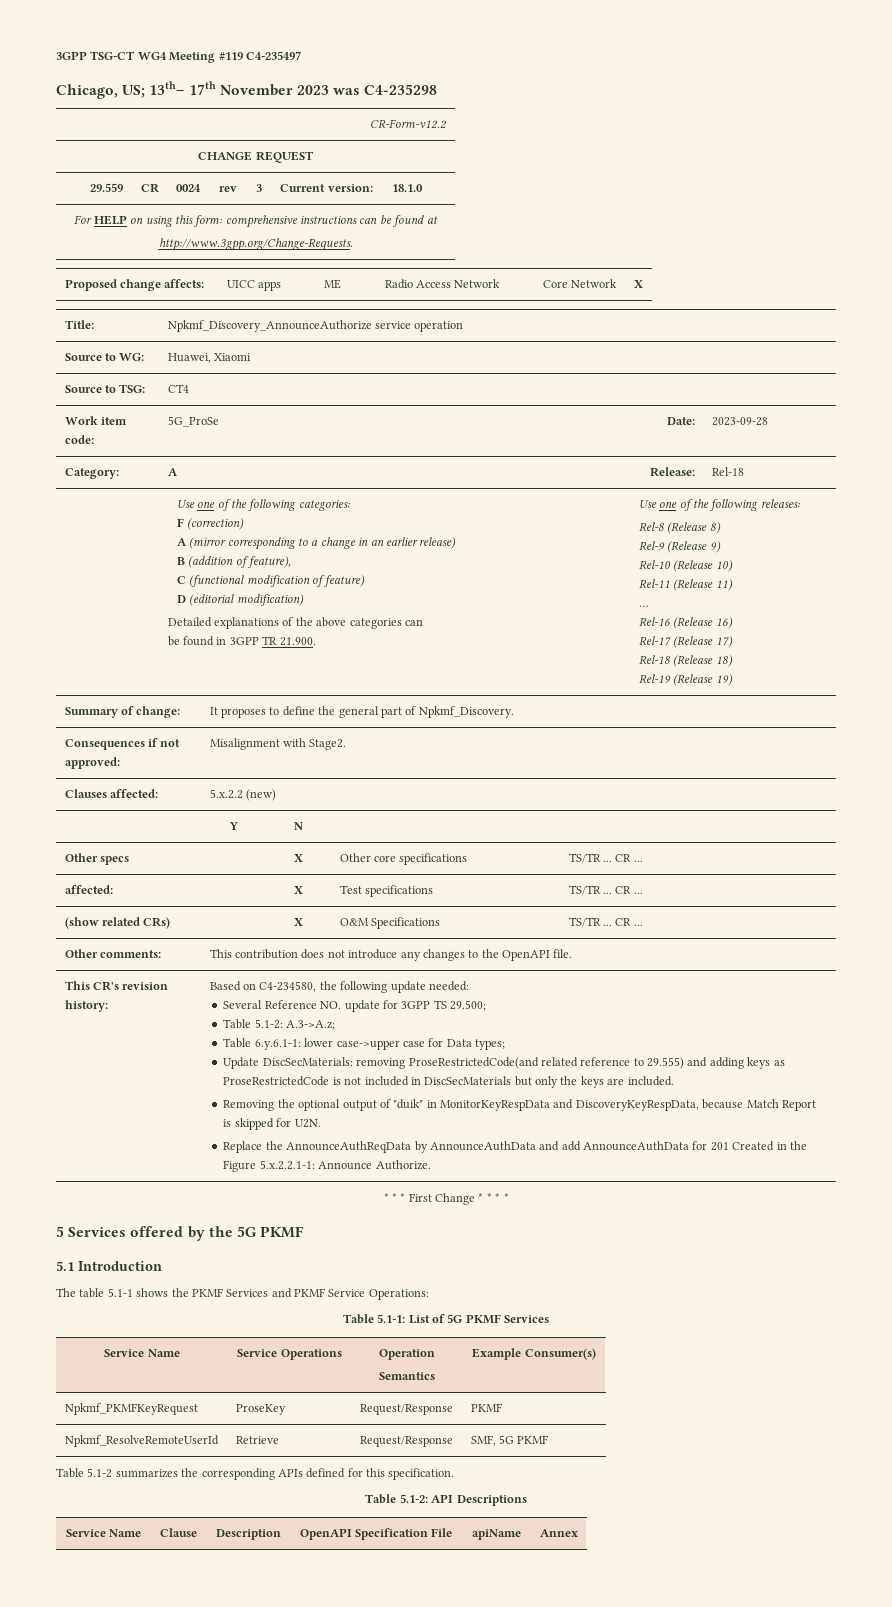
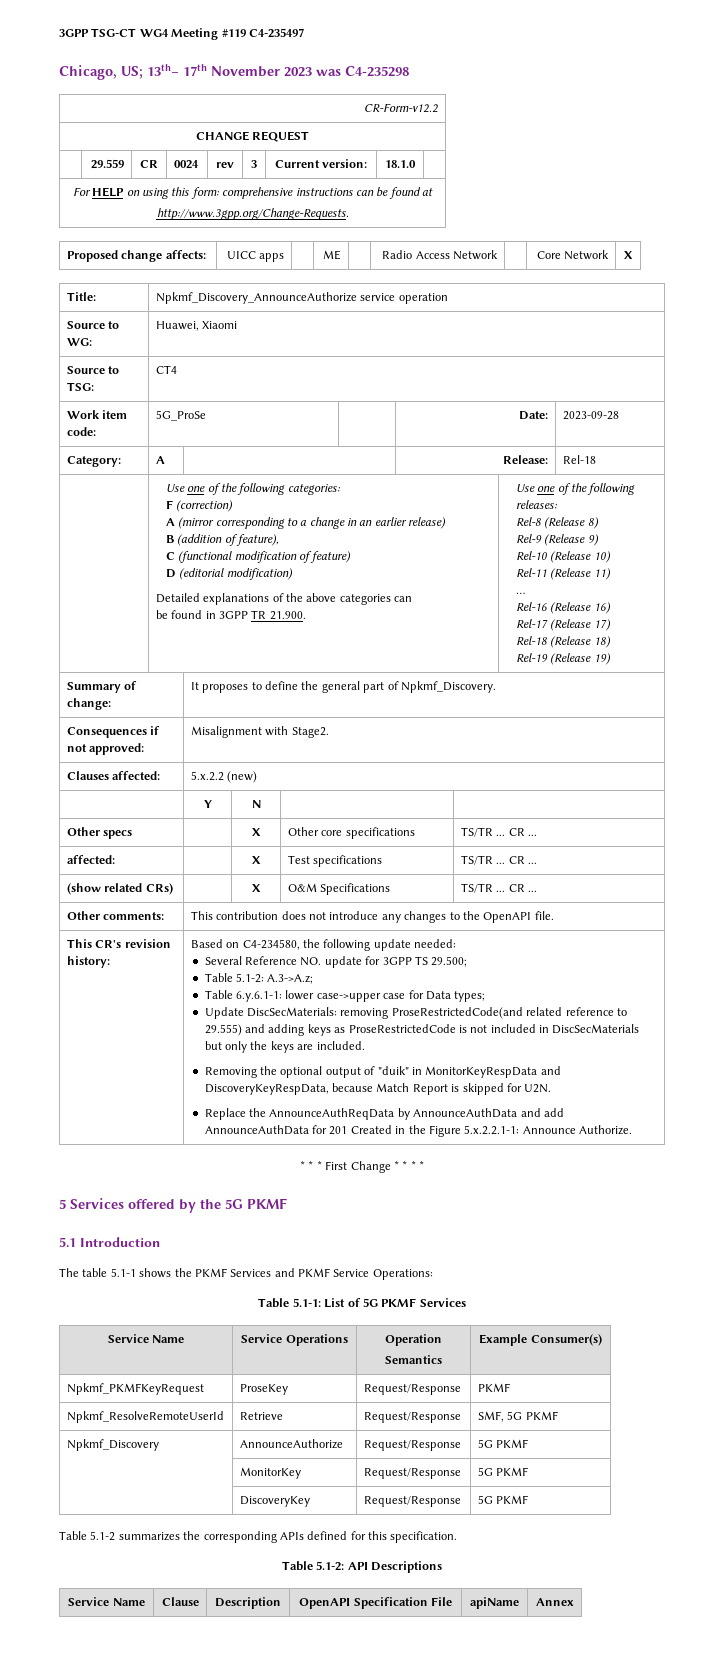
+ Npkmf_Discovery | AnnounceAuthorize | Request/Response | 5G PKMF
+ | MonitorKey | Request/Response | 5G PKMF
+ | DiscoveryKey | Request/Response | 5G PKMF

